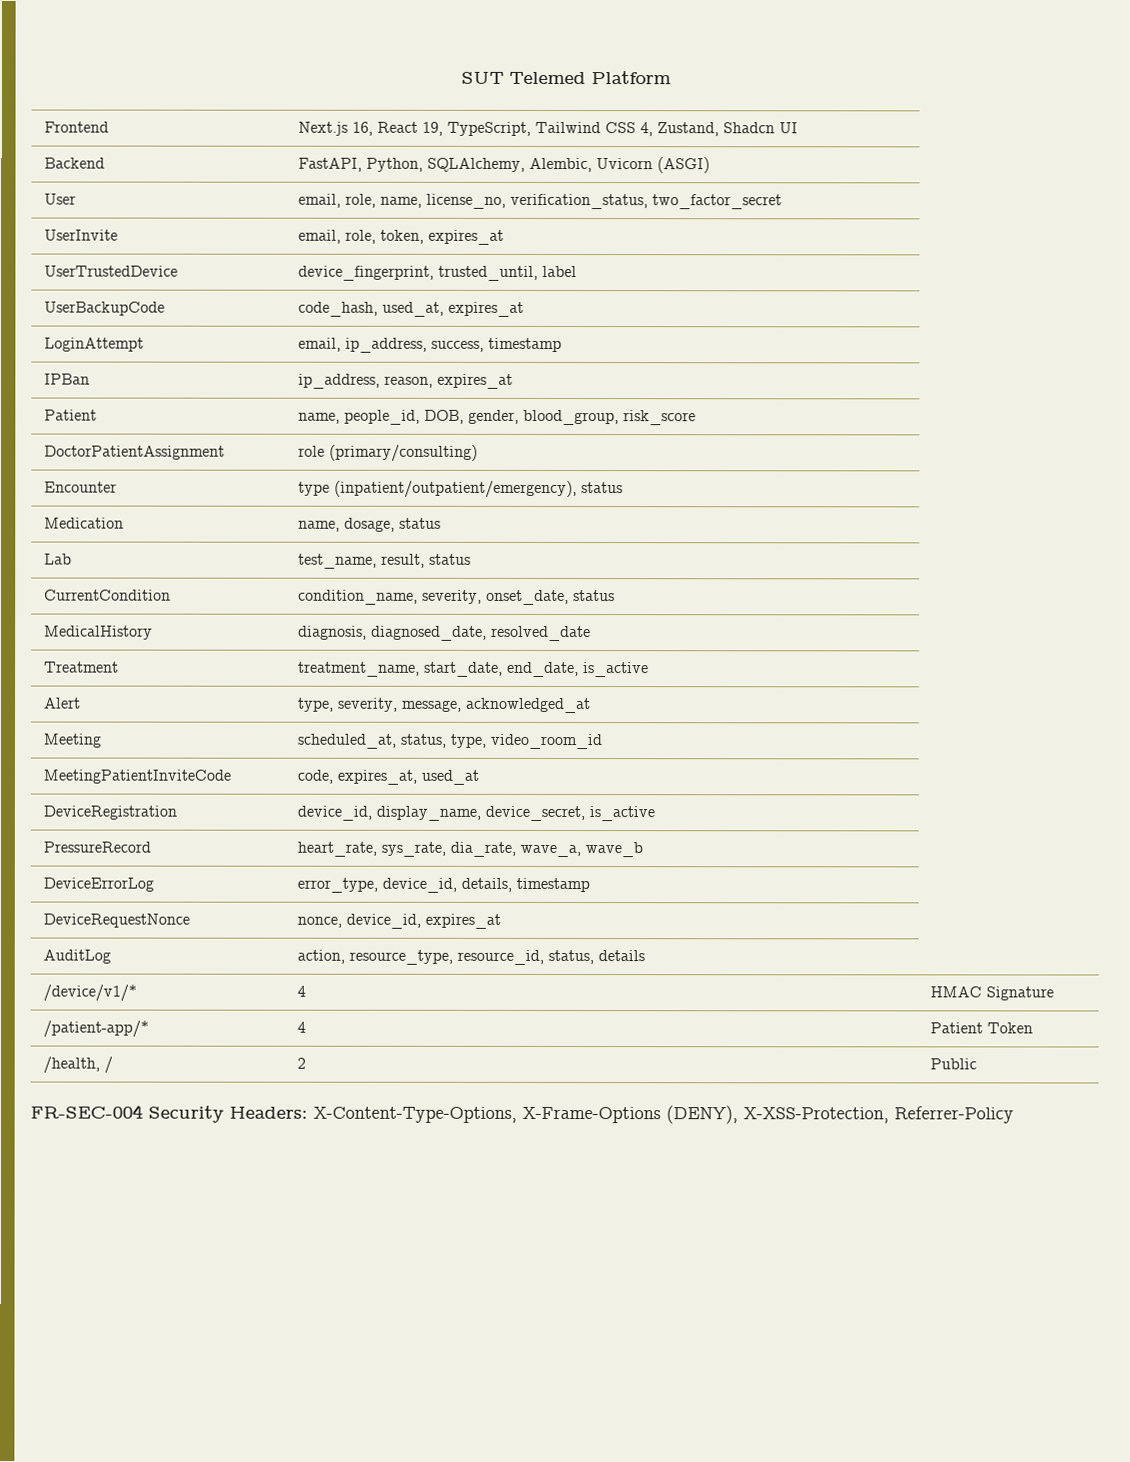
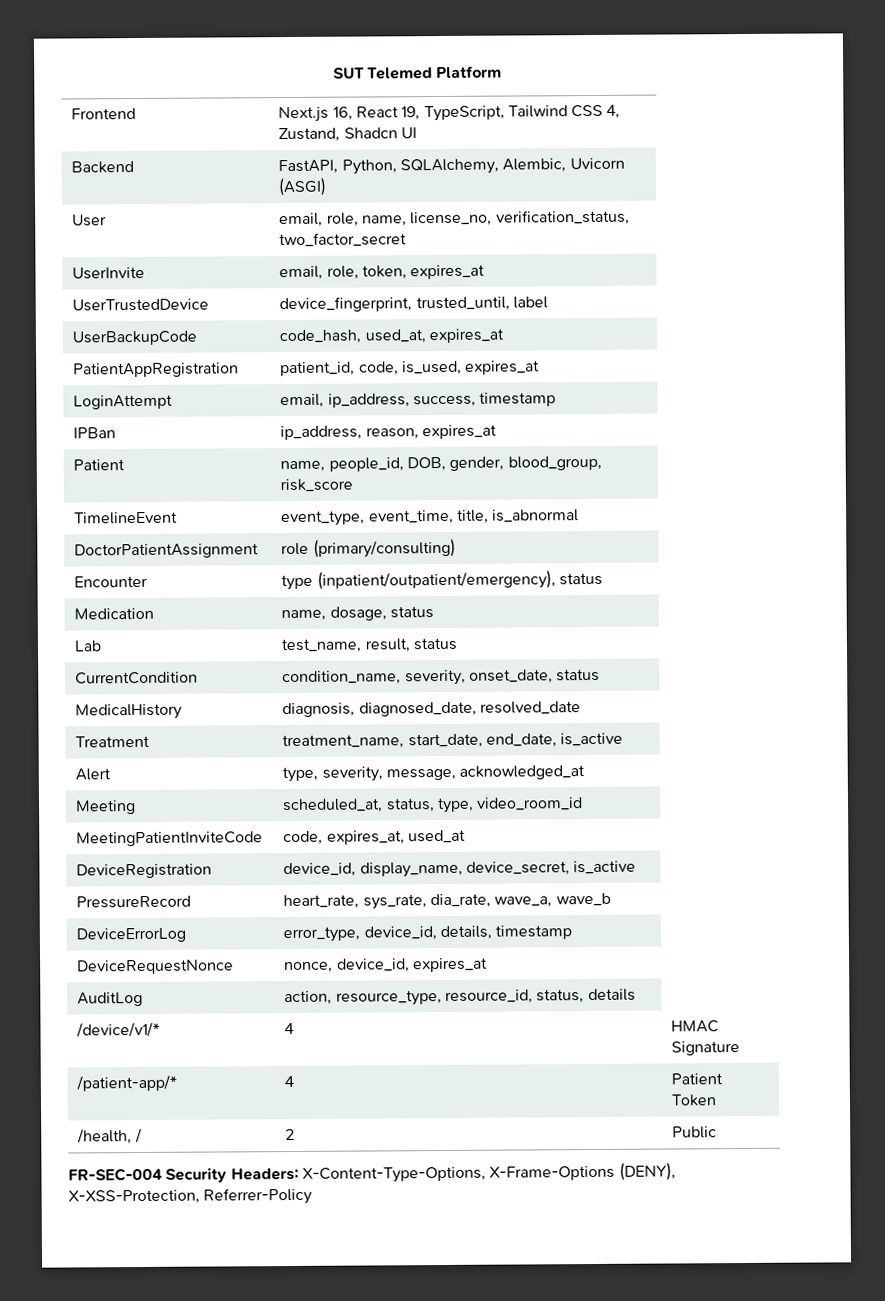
+ PatientAppRegistration | patient_id, code, is_used, expires_at
+ TimelineEvent | event_type, event_time, title, is_abnormal

